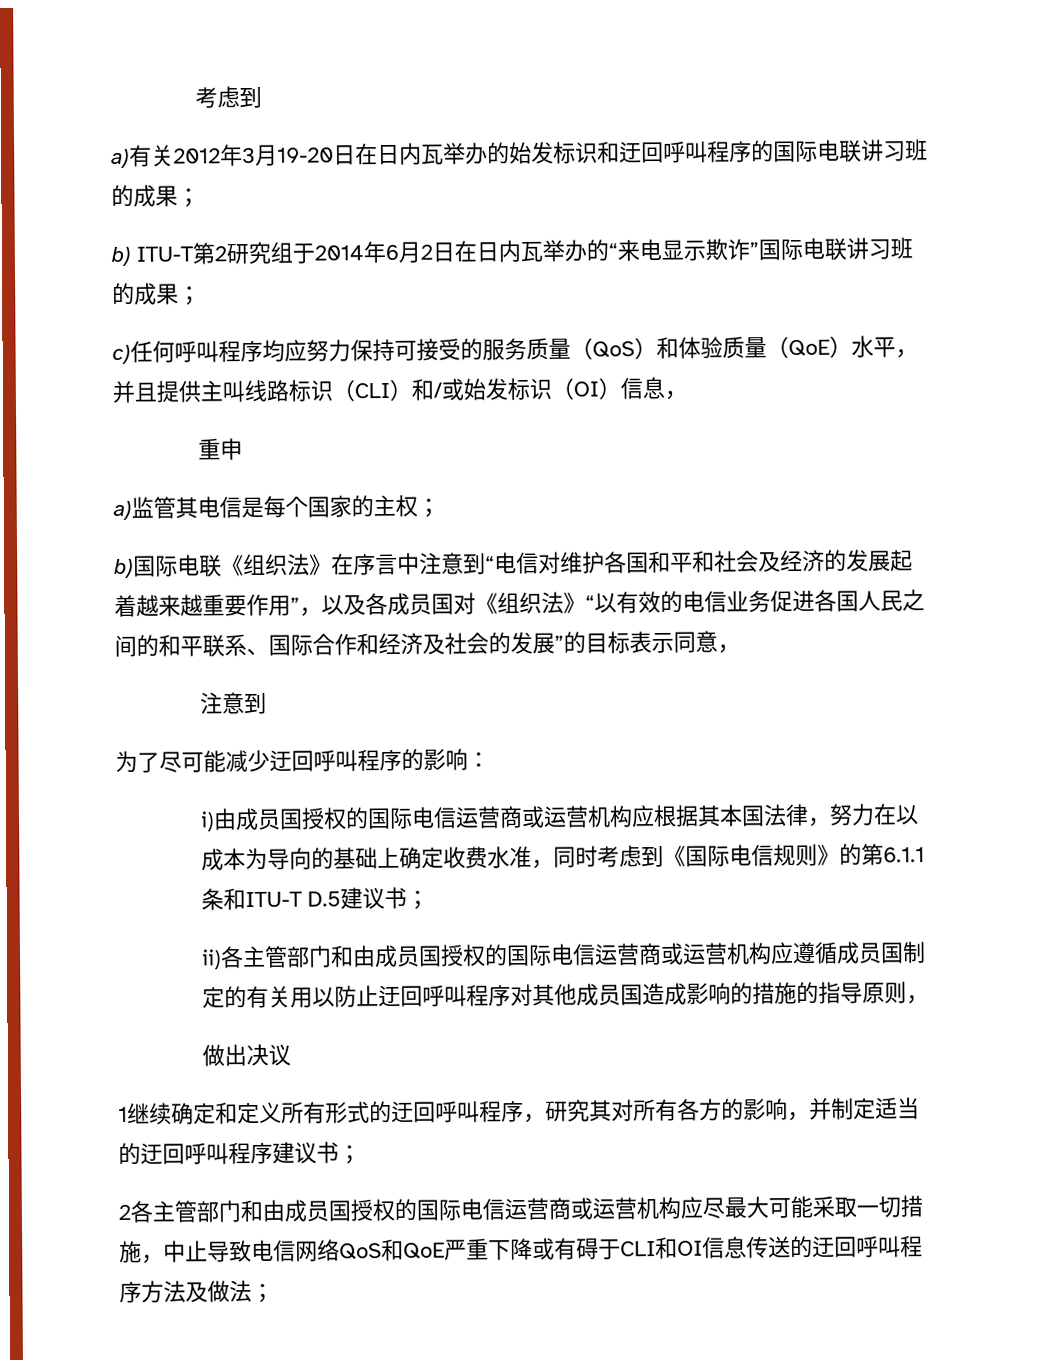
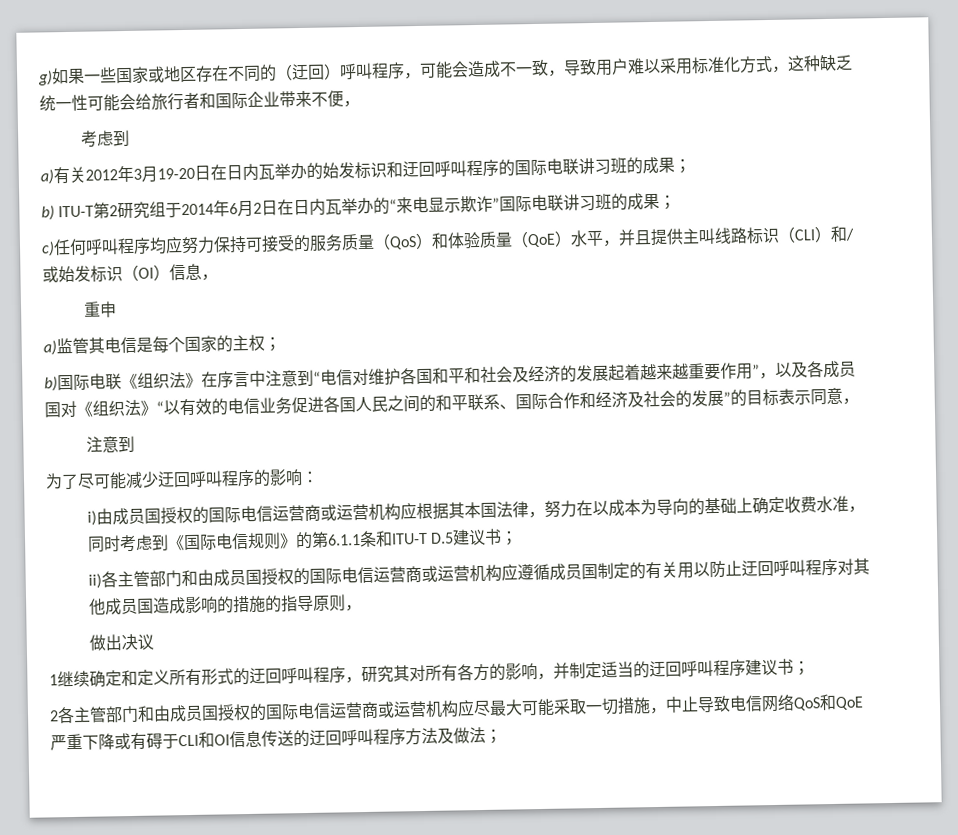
+ g)如果一些国家或地区存在不同的（迂回）呼叫程序，可能会造成不一致，导致用户难以采用标准化方式，这种缺乏统一性可能会给旅行者和国际企业带来不便，

